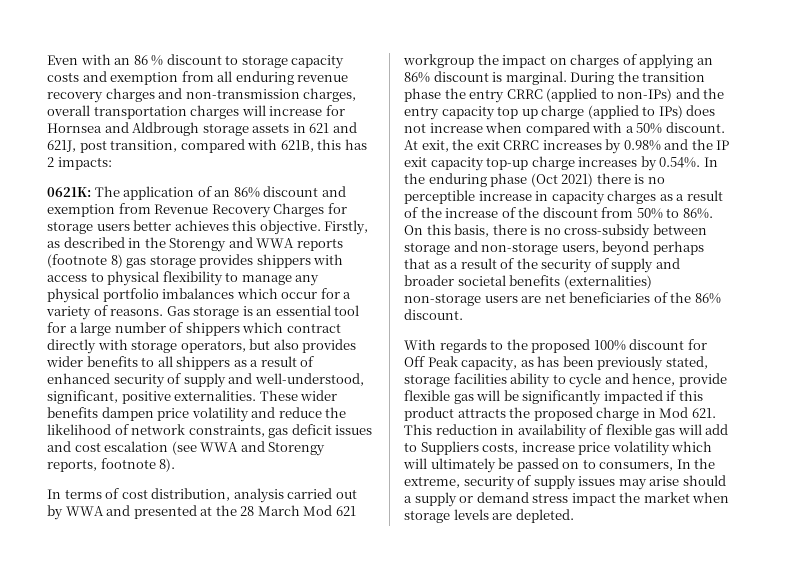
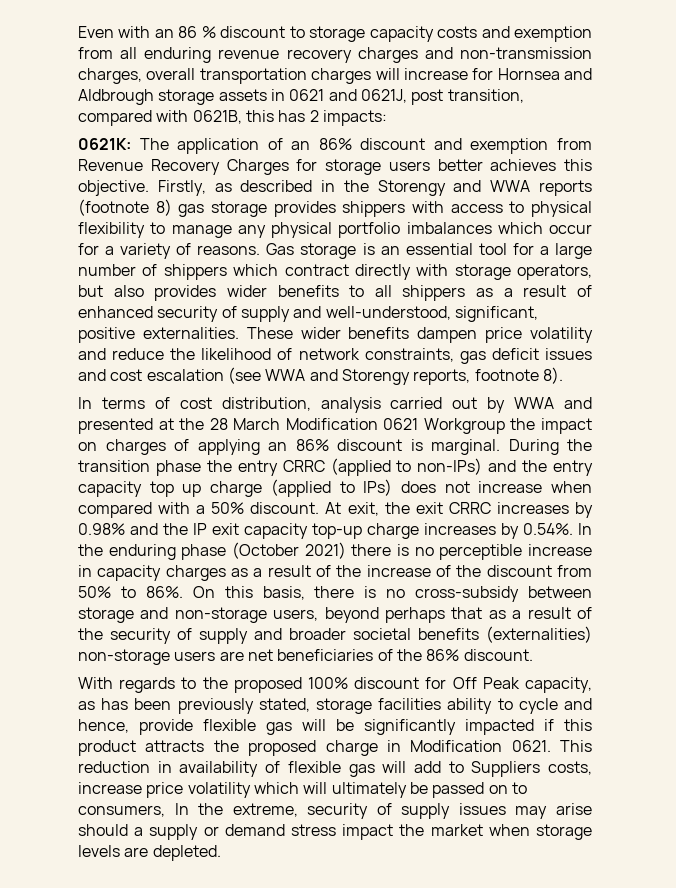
- Even with an 86 % discount to storage capacity costs and exemption from all enduring revenue recovery charges and non-transmission charges, overall transportation charges will increase for Hornsea and Aldbrough storage assets in 621 and 621J, post transition, compared with 621B, this has 2 impacts:
+ Even with an 86 % discount to storage capacity costs and exemption from all enduring revenue recovery charges and non-transmission charges, overall transportation charges will increase for Hornsea and Aldbrough storage assets in 0621 and 0621J, post transition, compared with 0621B, this has 2 impacts:
- In terms of cost distribution, analysis carried out by WWA and presented at the 28 March Mod 621 workgroup the impact on charges of applying an 86% discount is marginal.
+ In terms of cost distribution, analysis carried out by WWA and presented at the 28 March Modification 0621 Workgroup the impact on charges of applying an 86% discount is marginal.
- At exit, the exit CRRC increases by 0.98% and the IP exit capacity top-up charge increases by 0.54%. In the enduring phase (Oct 2021) there is no perceptible increase in capacity charges as a result of the increase of the discount from 50% to 86%.
+ At exit, the exit CRRC increases by 0.98% and the IP exit capacity top-up charge increases by 0.54%. In the enduring phase (October 2021) there is no perceptible increase in capacity charges as a result of the increase of the discount from 50% to 86%.
- With regards to the proposed 100% discount for Off Peak capacity, as has been previously stated, storage facilities ability to cycle and hence, provide flexible gas will be significantly impacted if this product attracts the proposed charge in Mod 621. This reduction in availability of flexible gas will add to Suppliers costs, increase price volatility which will ultimately be passed on to consumers, In the extreme, security of supply issues may arise should a supply or demand stress impact the market when storage levels are depleted.
+ With regards to the proposed 100% discount for Off Peak capacity, as has been previously stated, storage facilities ability to cycle and hence, provide flexible gas will be significantly impacted if this product attracts the proposed charge in Modification 0621. This reduction in availability of flexible gas will add to Suppliers costs, increase price volatility which will ultimately be passed on to consumers, In the extreme, security of supply issues may arise should a supply or demand stress impact the market when storage levels are depleted.

